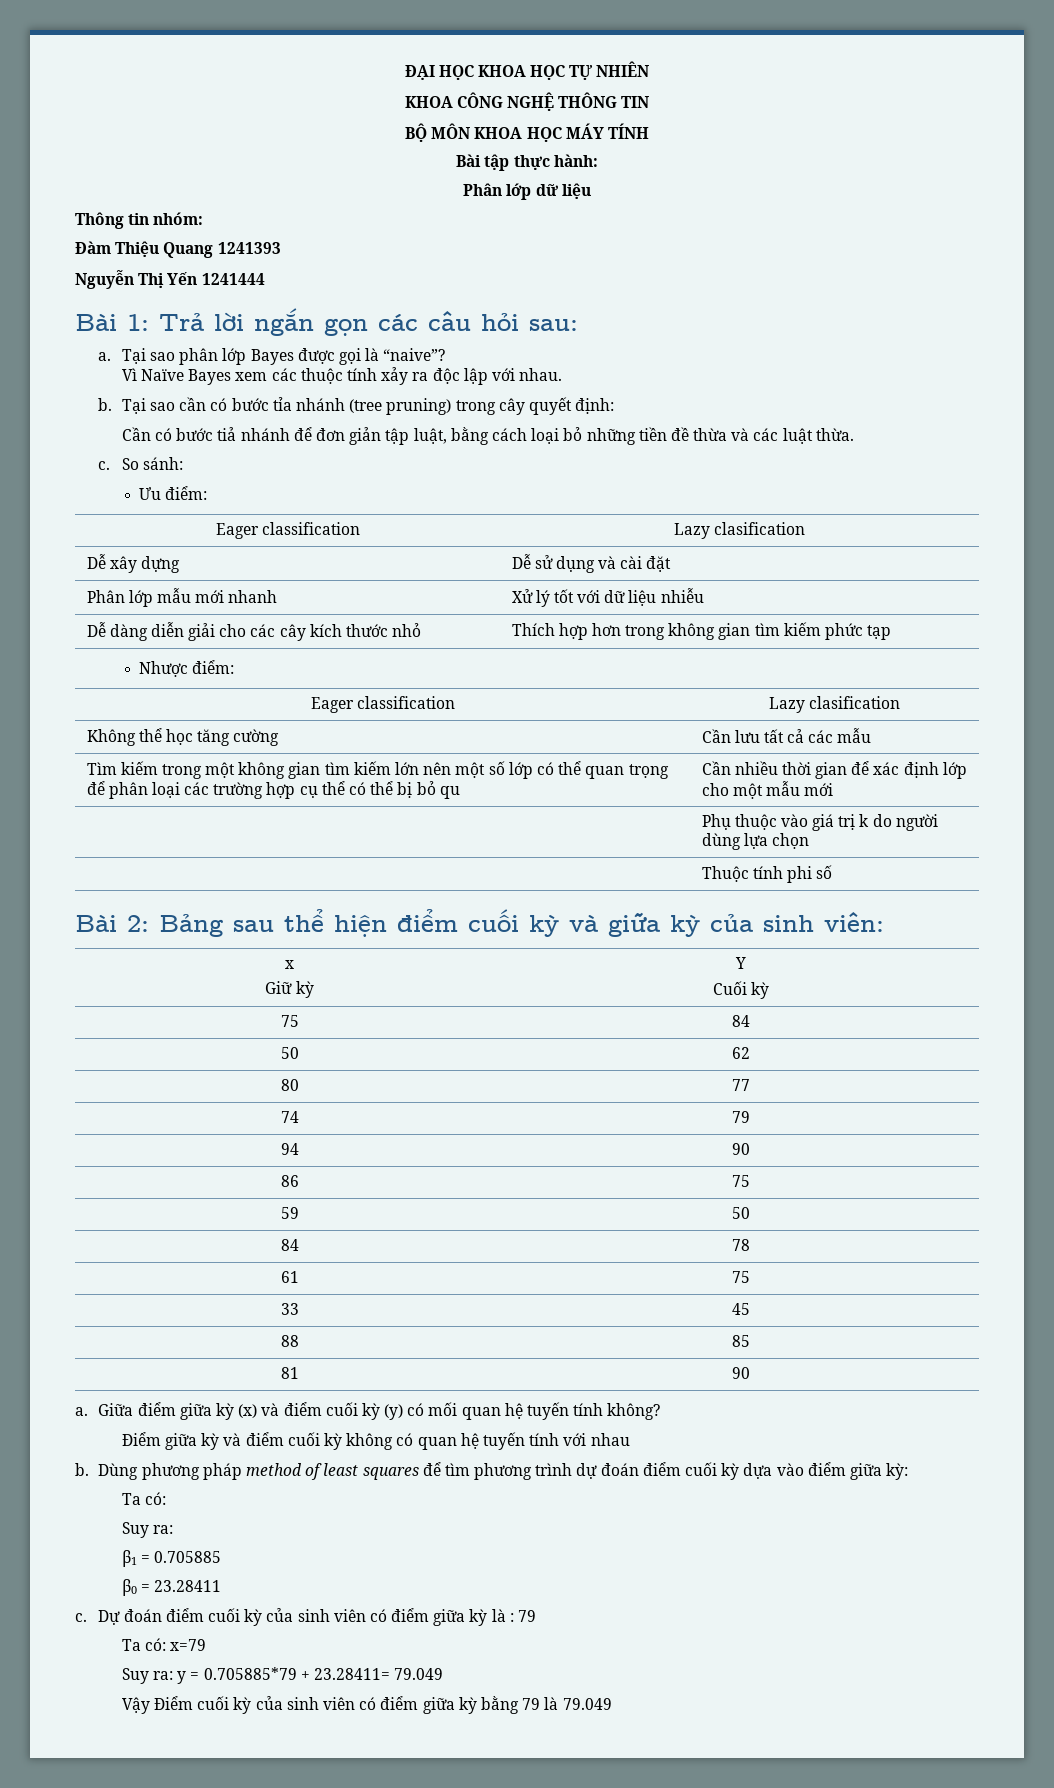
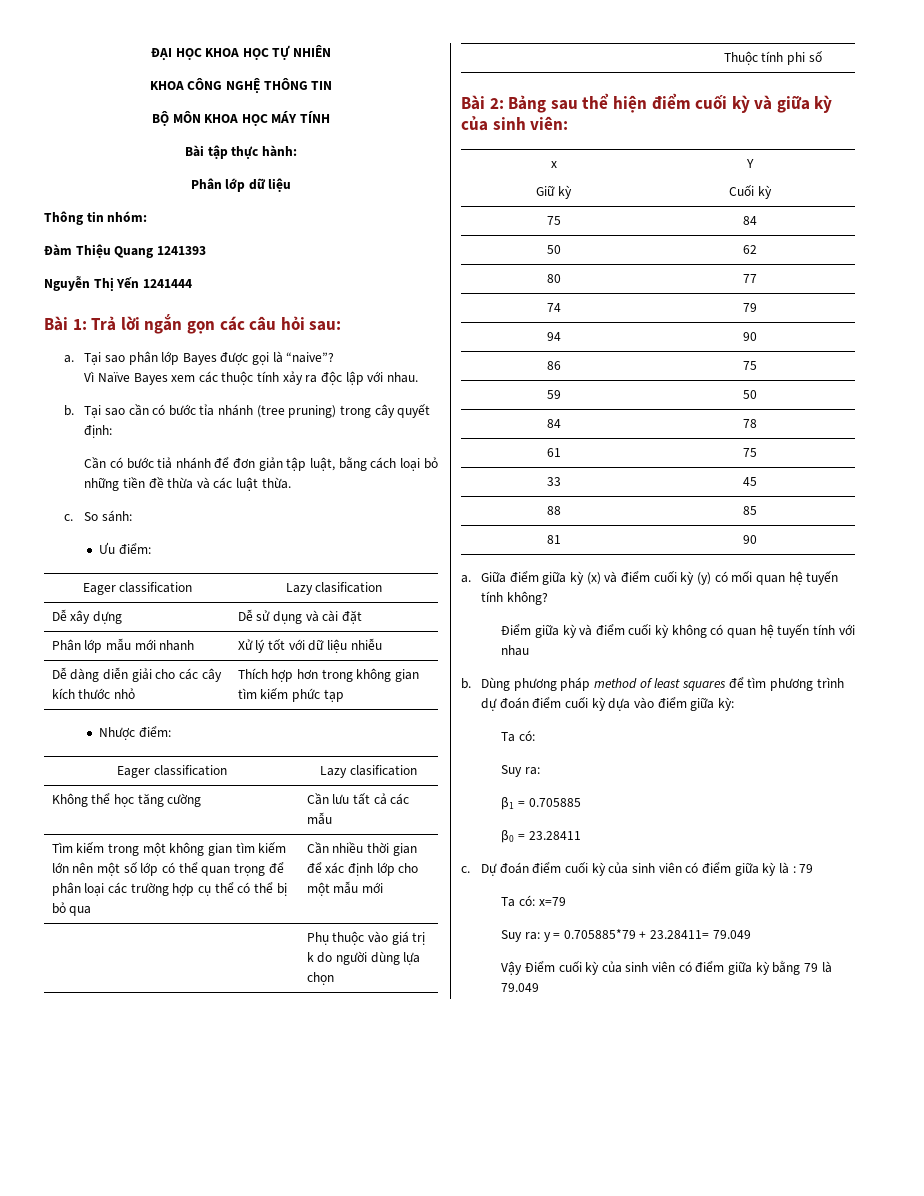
- Tìm kiếm trong một không gian tìm kiếm lớn nên một số lớp có thể quan trọng để phân loại các trường hợp cụ thể có thể bị bỏ qu
+ Tìm kiếm trong một không gian tìm kiếm lớn nên một số lớp có thể quan trọng để phân loại các trường hợp cụ thể có thể bị bỏ qua

